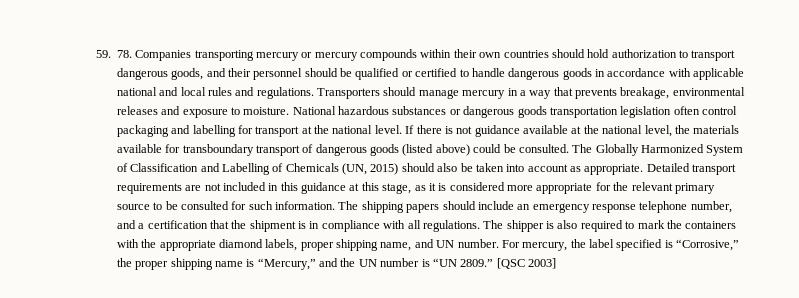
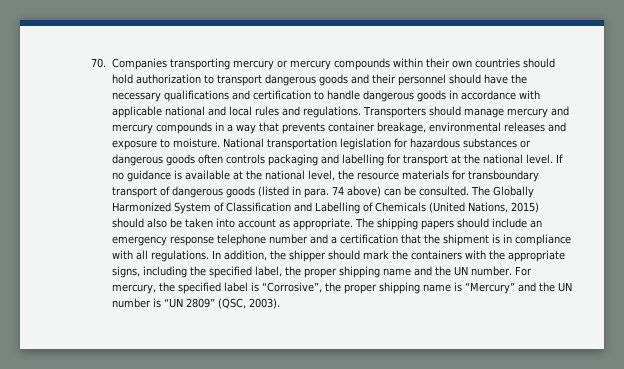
- 59. 78. Companies transporting mercury or mercury compounds within their own countries should hold authorization to transport dangerous goods, and their personnel should be qualified or certified to handle dangerous goods in accordance with applicable national and local rules and regulations.
+ 70. Companies transporting mercury or mercury compounds within their own countries should hold authorization to transport dangerous goods and their personnel should have the necessary qualifications and certification to handle dangerous goods in accordance with applicable national and local rules and regulations.
- Transporters should manage mercury in a way that prevents breakage, environmental releases and exposure to moisture.
+ Transporters should manage mercury and mercury compounds in a way that prevents container breakage, environmental releases and exposure to moisture.
- National hazardous substances or dangerous goods transportation legislation often control packaging and labelling for transport at the national level.
+ National transportation legislation for hazardous substances or dangerous goods often controls packaging and labelling for transport at the national level.
- If there is not guidance available at the national level, the materials available for transboundary transport of dangerous goods (listed above) could be consulted.
+ If no guidance is available at the national level, the resource materials for transboundary transport of dangerous goods (listed in para. 74 above) can be consulted.
- The Globally Harmonized System of Classification and Labelling of Chemicals (UN, 2015) should also be taken into account as appropriate.
+ The Globally Harmonized System of Classification and Labelling of Chemicals (United Nations, 2015) should also be taken into account as appropriate.
- Detailed transport requirements are not included in this guidance at this stage, as it is considered more appropriate for the relevant primary source to be consulted for such information.
- The shipping papers should include an emergency response telephone number, and a certification that the shipment is in compliance with all regulations.
+ The shipping papers should include an emergency response telephone number and a certification that the shipment is in compliance with all regulations.
- The shipper is also required to mark the containers with the appropriate diamond labels, proper shipping name, and UN number.
+ In addition, the shipper should mark the containers with the appropriate signs, including the specified label, the proper shipping name and the UN number.
- For mercury, the label specified is “Corrosive,” the proper shipping name is “Mercury,” and the UN number is “UN 2809.” [QSC 2003]
+ For mercury, the specified label is “Corrosive”, the proper shipping name is “Mercury” and the UN number is “UN 2809” (QSC, 2003).

